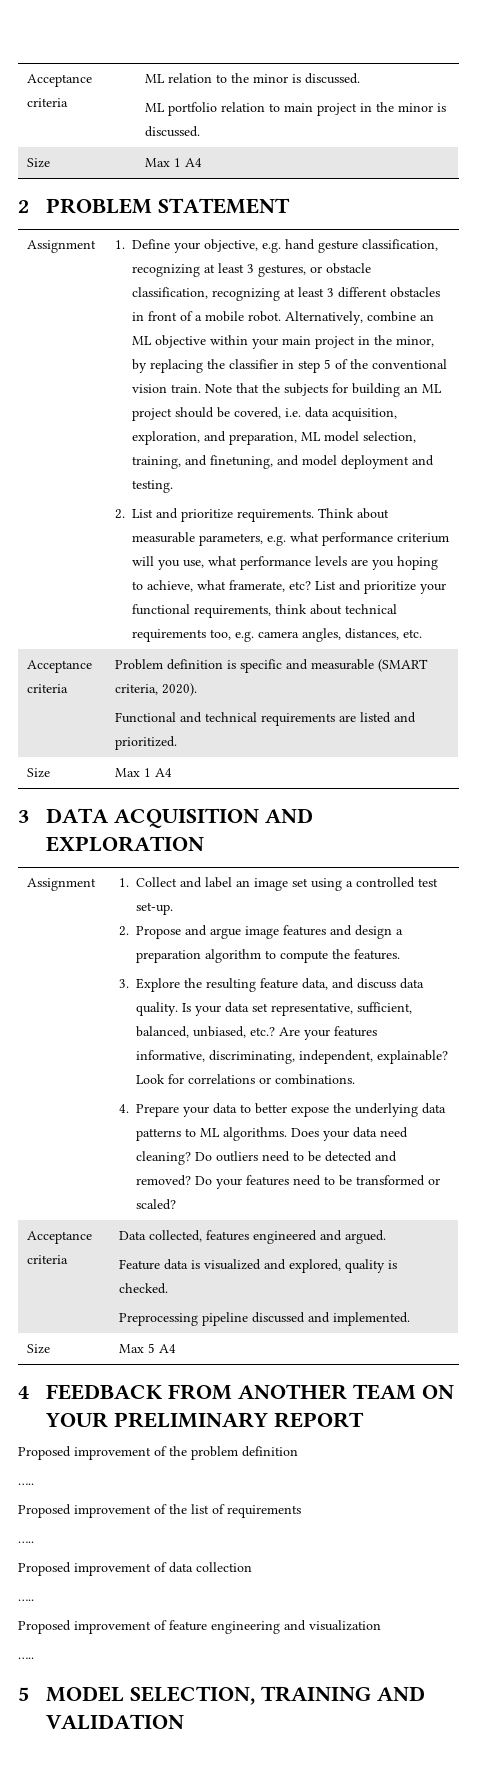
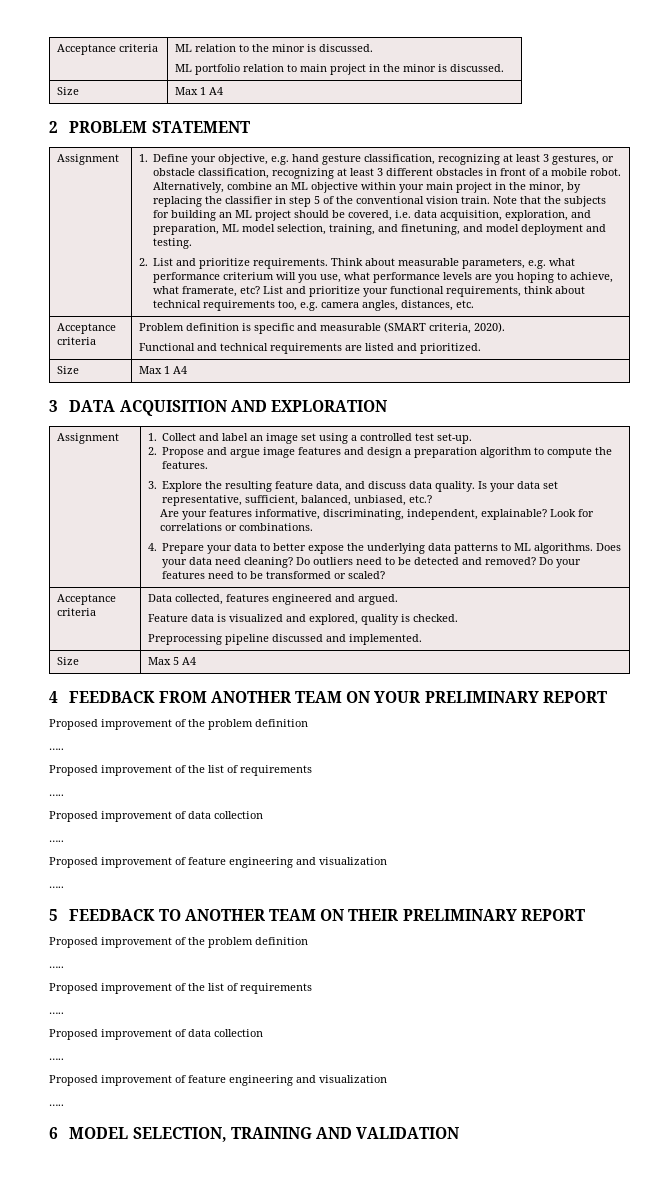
- Is your data set representative, sufficient, balanced, unbiased, etc.? Are your features informative, discriminating, independent, explainable?
+ Is your data set representative, sufficient, balanced, unbiased, etc.?
+ Are your features informative, discriminating, independent, explainable?
- 5 MODEL SELECTION, TRAINING AND VALIDATION
+ 5 FEEDBACK TO ANOTHER TEAM ON THEIR PRELIMINARY REPORT
+ Proposed improvement of the problem definition
+ …..
+ Proposed improvement of the list of requirements
+ …..
+ Proposed improvement of data collection
+ …..
+ Proposed improvement of feature engineering and visualization
+ …..
+ 6 MODEL SELECTION, TRAINING AND VALIDATION

